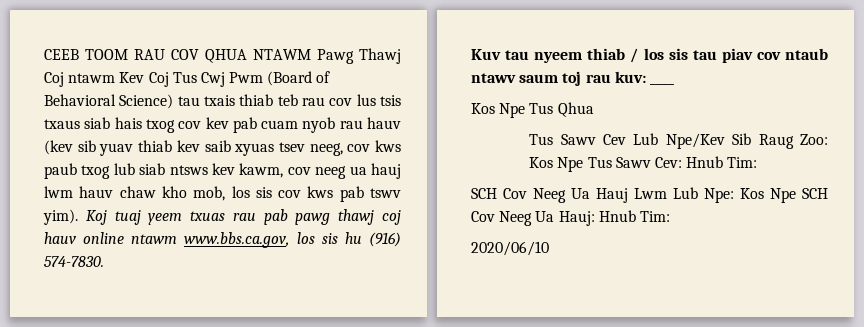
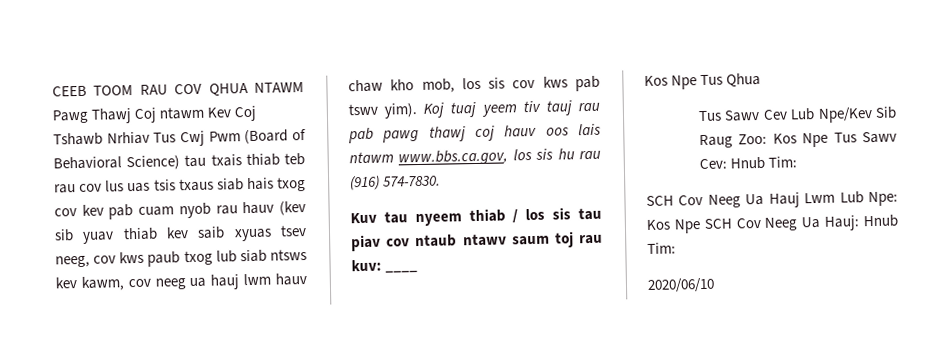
- CEEB TOOM RAU COV QHUA NTAWM Pawg Thawj Coj ntawm Kev Coj Tus Cwj Pwm (Board of Behavioral Science) tau txais thiab teb rau cov lus tsis txaus siab hais txog cov kev pab cuam nyob rau hauv (kev sib yuav thiab kev saib xyuas tsev neeg, cov kws paub txog lub siab ntsws kev kawm, cov neeg ua hauj lwm hauv chaw kho mob, los sis cov kws pab tswv yim).
+ CEEB TOOM RAU COV QHUA NTAWM Pawg Thawj Coj ntawm Kev Coj Tshawb Nrhiav Tus Cwj Pwm (Board of Behavioral Science) tau txais thiab teb rau cov lus uas tsis txaus siab hais txog cov kev pab cuam nyob rau hauv (kev sib yuav thiab kev saib xyuas tsev neeg, cov kws paub txog lub siab ntsws kev kawm, cov neeg ua hauj lwm hauv chaw kho mob, los sis cov kws pab tswv yim).
- Koj tuaj yeem txuas rau pab pawg thawj coj hauv online ntawm www.bbs.ca.gov, los sis hu (916) 574-7830.
+ Koj tuaj yeem tiv tauj rau pab pawg thawj coj hauv oos lais ntawm www.bbs.ca.gov, los sis hu rau (916) 574-7830.

